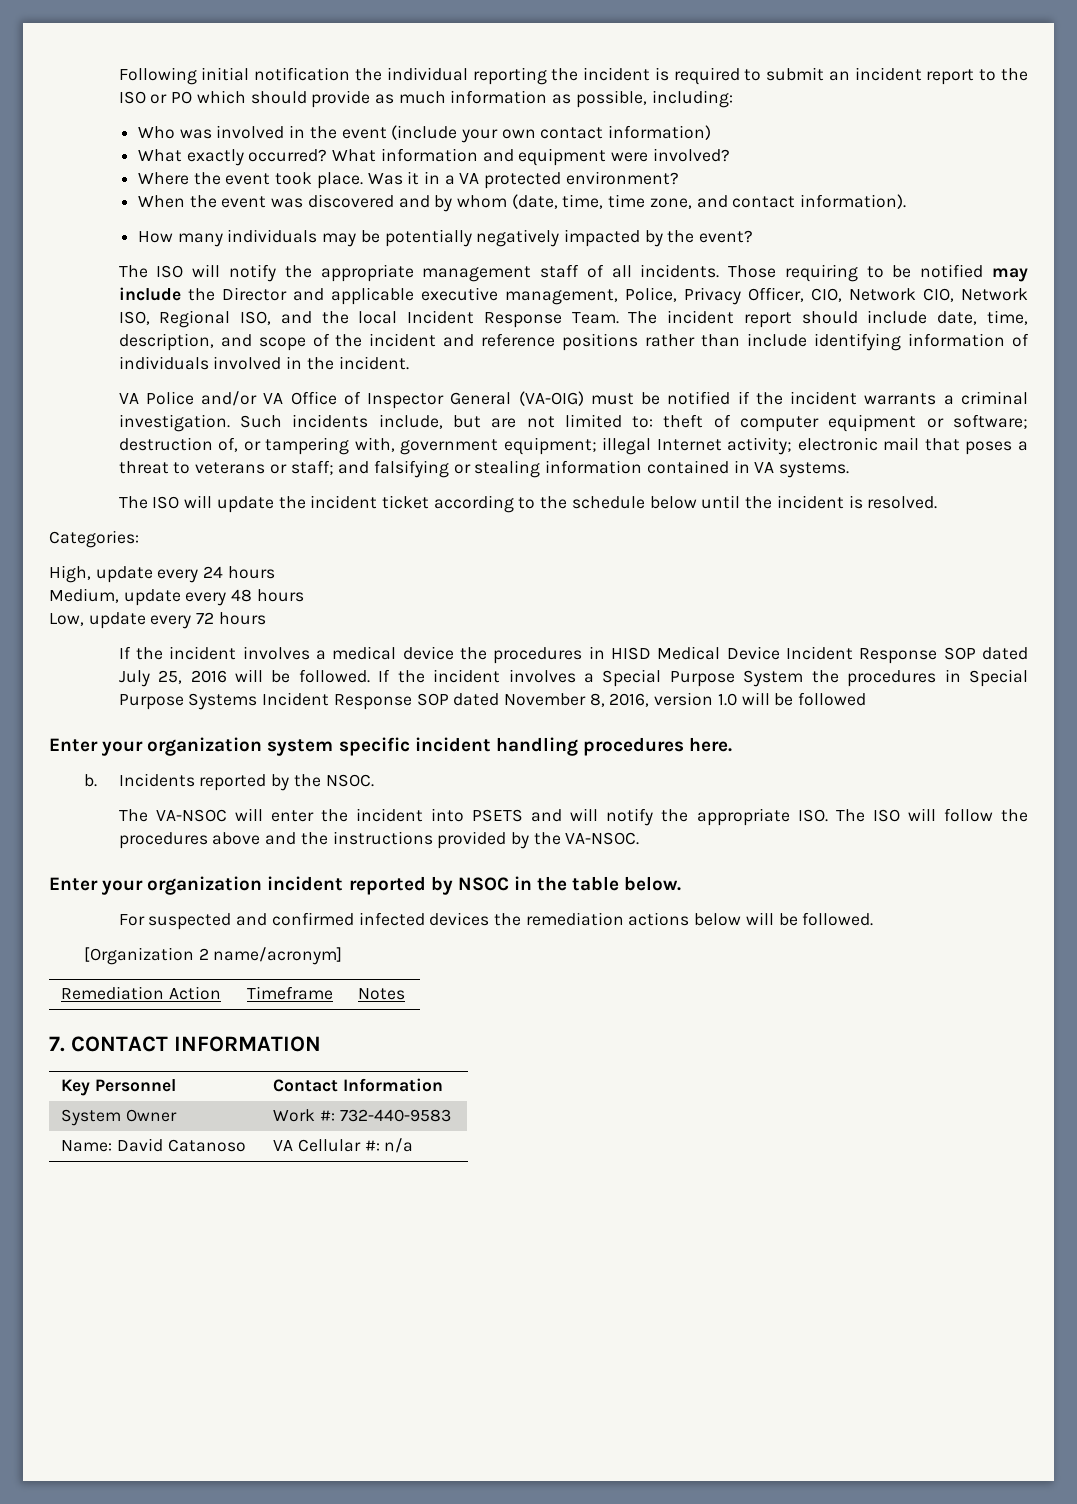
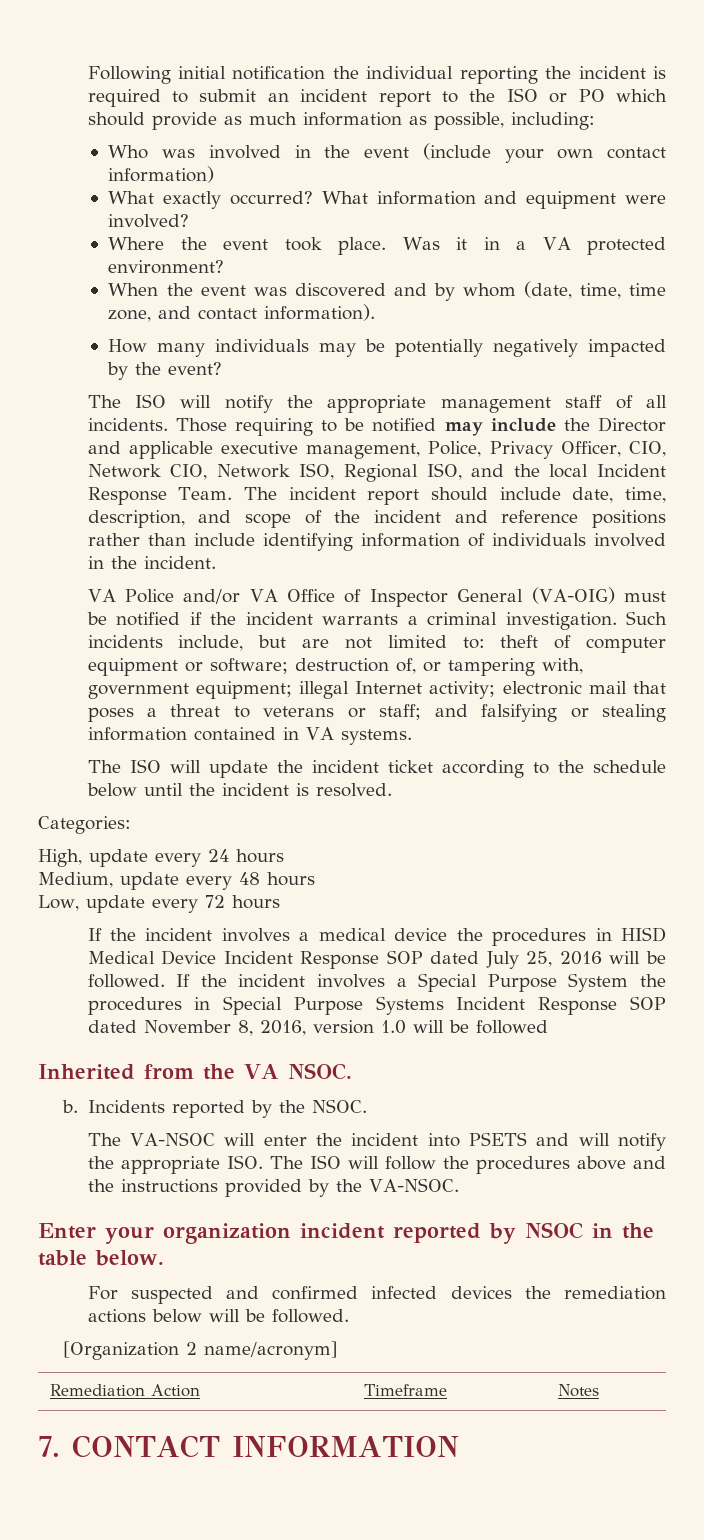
- Enter your organization system specific incident handling procedures here.
+ Inherited from the VA NSOC.
- Key Personnel | Contact Information
- System Owner | Work #: 732-440-9583
- Name: David Catanoso | VA Cellular #: n/a

